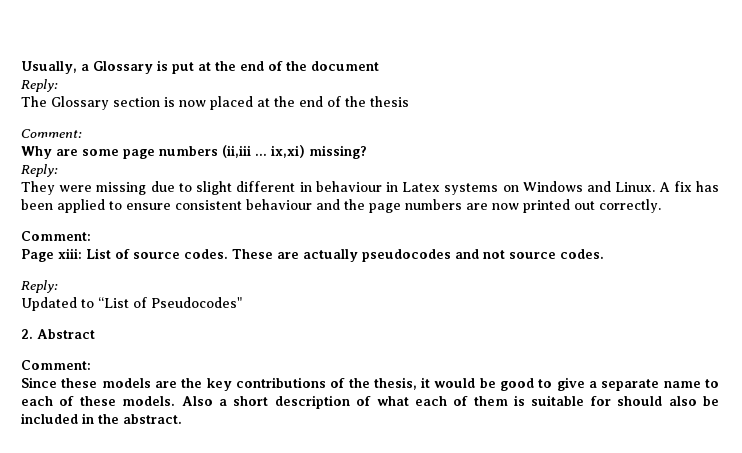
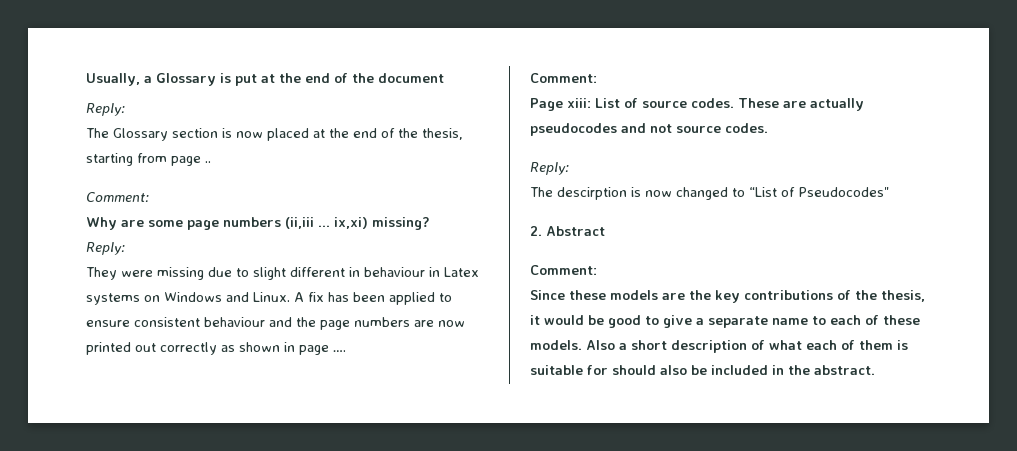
- The Glossary section is now placed at the end of the thesis
+ The Glossary section is now placed at the end of the thesis, starting from page ..
- A fix has been applied to ensure consistent behaviour and the page numbers are now printed out correctly.
+ A fix has been applied to ensure consistent behaviour and the page numbers are now printed out correctly as shown in page ….
- Updated to “List of Pseudocodes"
+ The descirption is now changed to “List of Pseudocodes"

